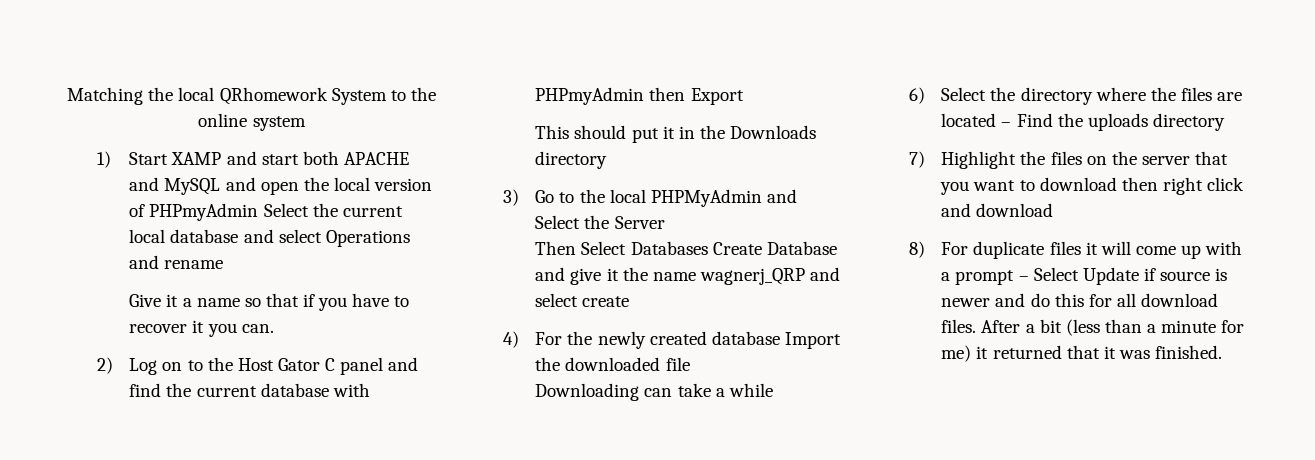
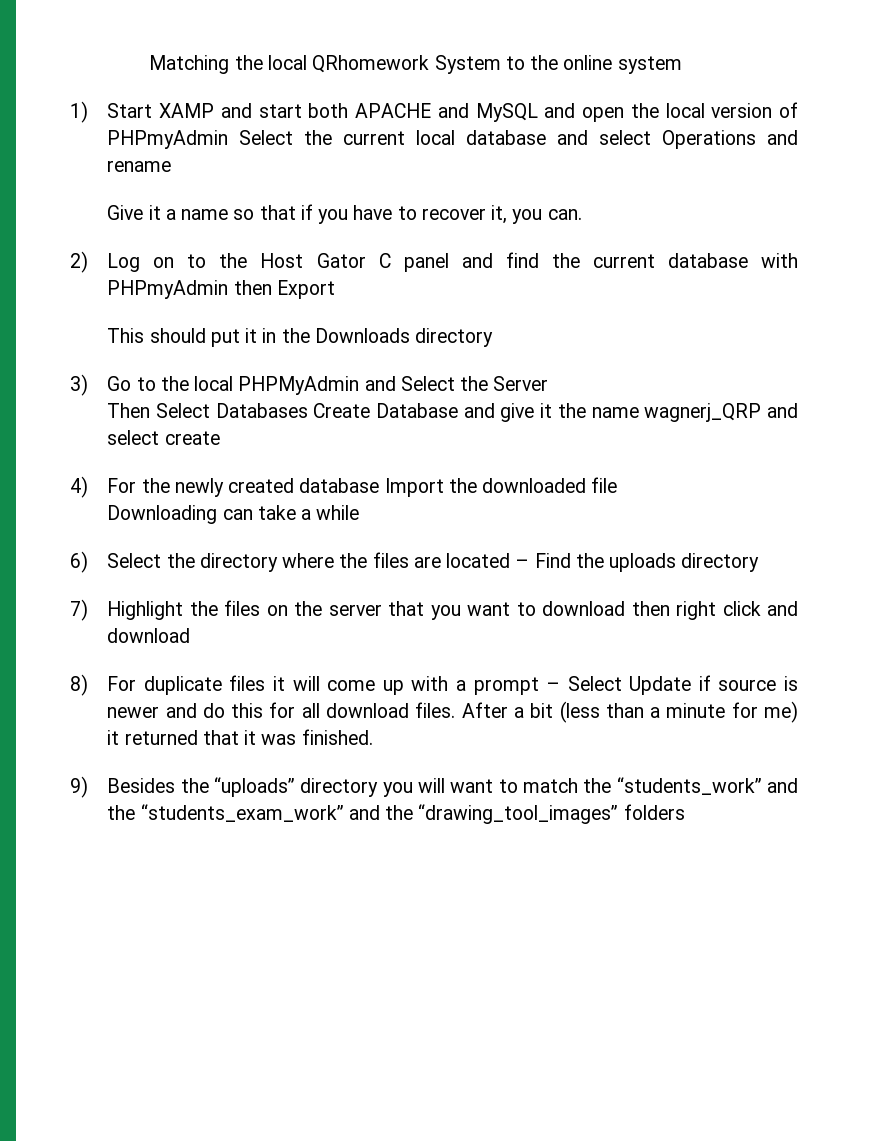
- Give it a name so that if you have to recover it you can.
+ Give it a name so that if you have to recover it, you can.
+ 9) Besides the “uploads” directory you will want to match the “students_work” and the “students_exam_work” and the “drawing_tool_images” folders

